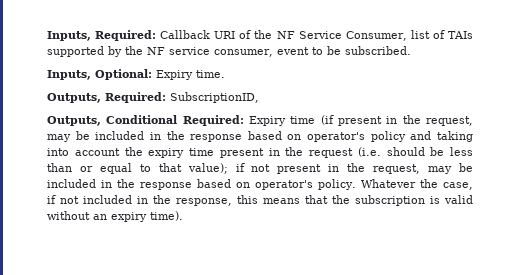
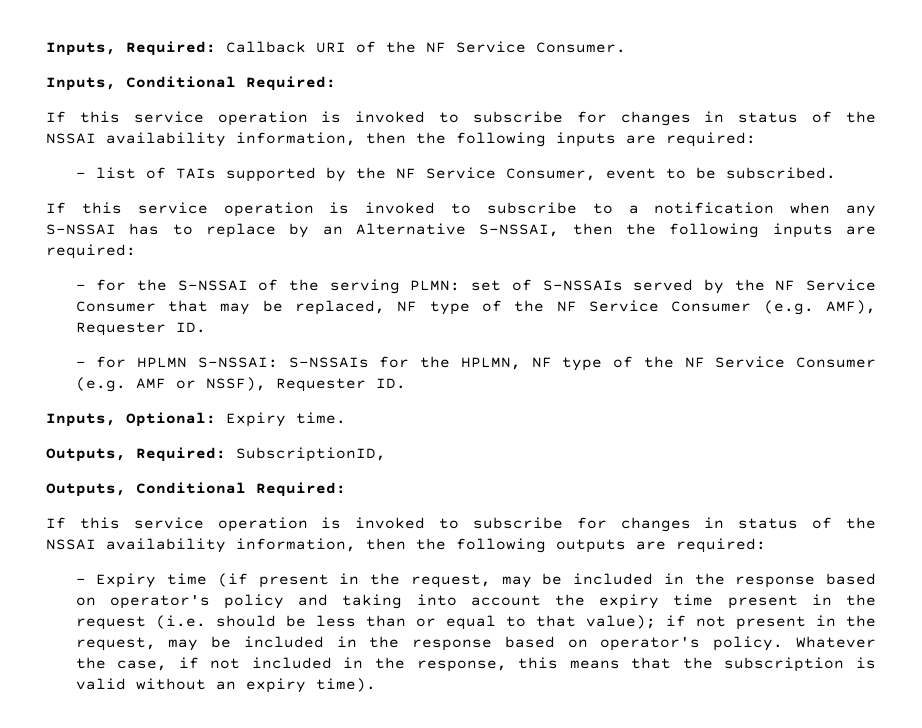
- Inputs, Required: Callback URI of the NF Service Consumer, list of TAIs supported by the NF service consumer, event to be subscribed.
+ Inputs, Required: Callback URI of the NF Service Consumer.
+ Inputs, Conditional Required:
+ If this service operation is invoked to subscribe for changes in status of the NSSAI availability information, then the following inputs are required:
+ - list of TAIs supported by the NF Service Consumer, event to be subscribed.
+ If this service operation is invoked to subscribe to a notification when any S-NSSAI has to replace by an Alternative S-NSSAI, then the following inputs are required:
+ - for the S-NSSAI of the serving PLMN: set of S-NSSAIs served by the NF Service Consumer that may be replaced, NF type of the NF Service Consumer (e.g. AMF), Requester ID.
+ - for HPLMN S-NSSAI: S-NSSAIs for the HPLMN, NF type of the NF Service Consumer (e.g. AMF or NSSF), Requester ID.
- Outputs, Conditional Required: Expiry time (if present in the request, may be included in the response based on operator's policy and taking into account the expiry time present in the request (i.e. should be less than or equal to that value); if not present in the request, may be included in the response based on operator's policy.
+ Outputs, Conditional Required:
+ If this service operation is invoked to subscribe for changes in status of the NSSAI availability information, then the following outputs are required:
+ - Expiry time (if present in the request, may be included in the response based on operator's policy and taking into account the expiry time present in the request (i.e. should be less than or equal to that value); if not present in the request, may be included in the response based on operator's policy.

